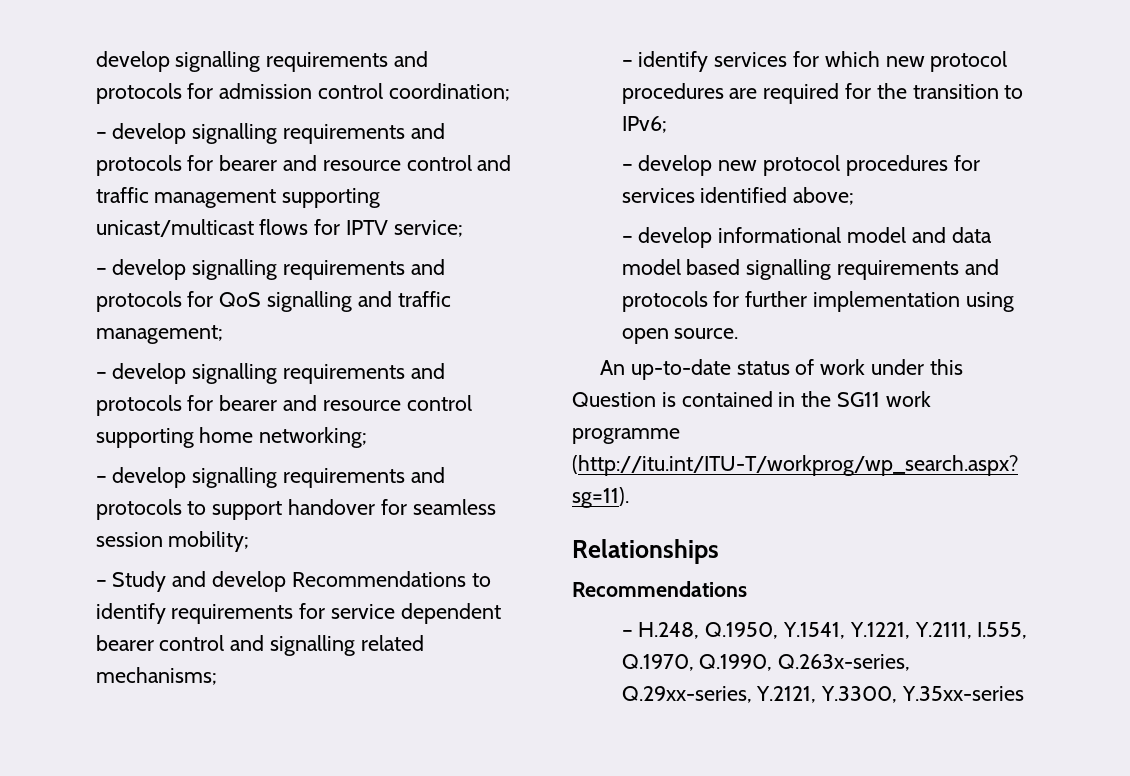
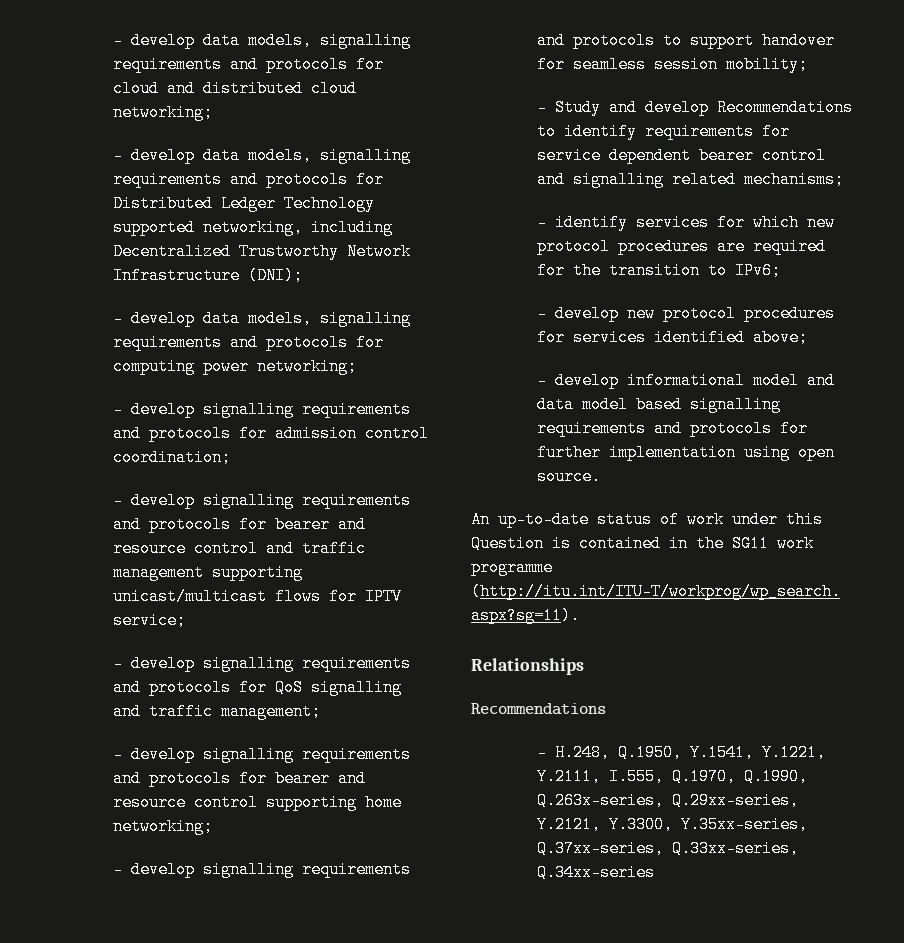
- develop signalling requirements and protocols for admission control coordination;
+ – develop data models, signalling requirements and protocols for cloud and distributed cloud networking;
+ – develop data models, signalling requirements and protocols for Distributed Ledger Technology supported networking, including Decentralized Trustworthy Network Infrastructure (DNI);
+ – develop data models, signalling requirements and protocols for computing power networking;
+ – develop signalling requirements and protocols for admission control coordination;
- – H.248, Q.1950, Y.1541, Y.1221, Y.2111, I.555, Q.1970, Q.1990, Q.263x-series, Q.29xx-series, Y.2121, Y.3300, Y.35xx-series
+ – H.248, Q.1950, Y.1541, Y.1221, Y.2111, I.555, Q.1970, Q.1990, Q.263x-series, Q.29xx-series, Y.2121, Y.3300, Y.35xx-series, Q.37xx-series, Q.33xx-series, Q.34xx-series

